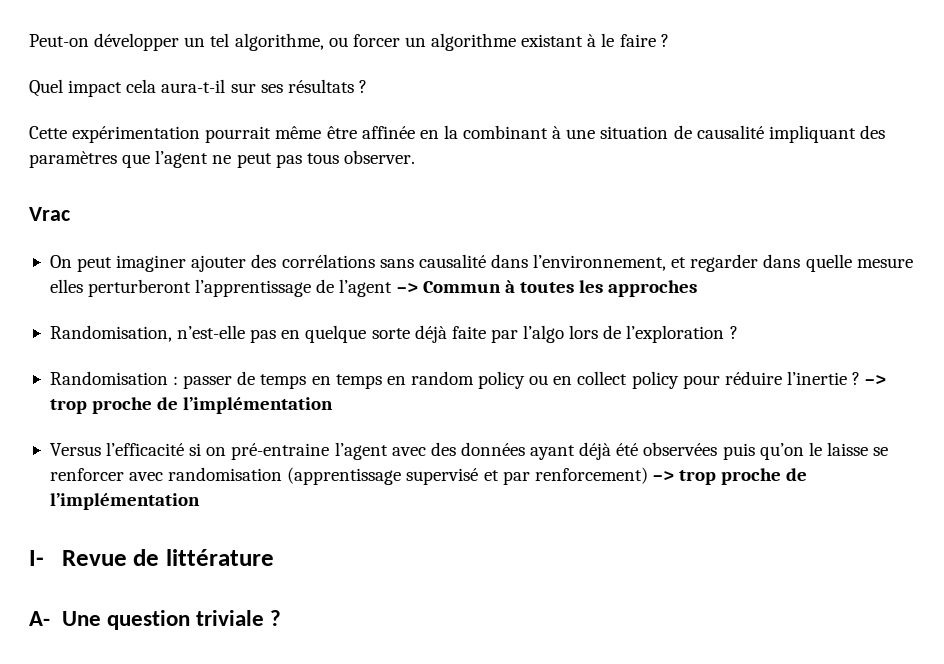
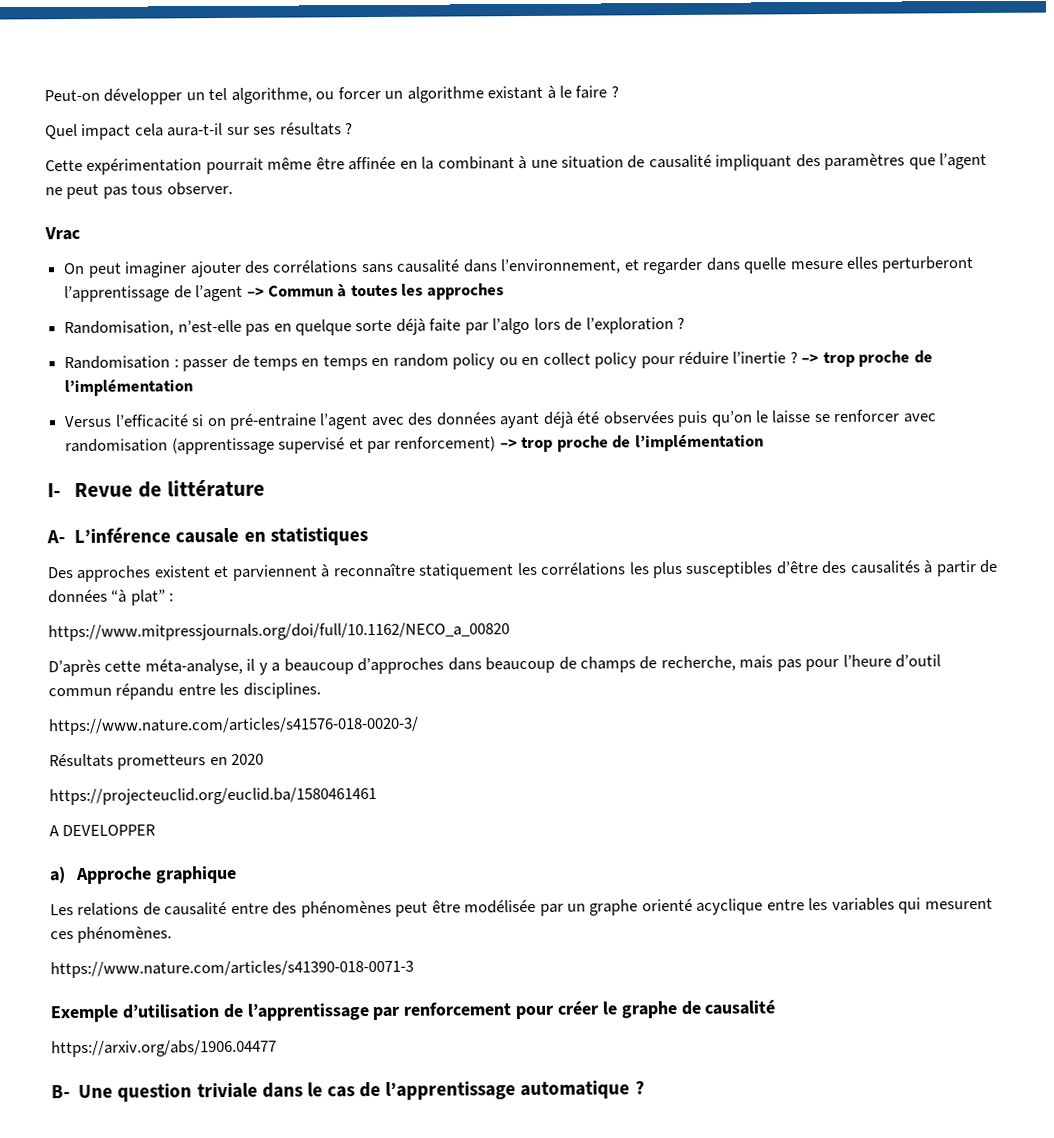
- A- Une question triviale ?
+ A- L’inférence causale en statistiques
+ Des approches existent et parviennent à reconnaître statiquement les corrélations les plus susceptibles d’être des causalités à partir de données “à plat” :
+ https://www.mitpressjournals.org/doi/full/10.1162/NECO_a_00820
+ D’après cette méta-analyse, il y a beaucoup d’approches dans beaucoup de champs de recherche, mais pas pour l’heure d’outil commun répandu entre les disciplines.
+ https://www.nature.com/articles/s41576-018-0020-3/
+ Résultats prometteurs en 2020
+ https://projecteuclid.org/euclid.ba/1580461461
+ A DEVELOPPER
+ a) Approche graphique
+ Les relations de causalité entre des phénomènes peut être modélisée par un graphe orienté acyclique entre les variables qui mesurent ces phénomènes.
+ https://www.nature.com/articles/s41390-018-0071-3
+ Exemple d’utilisation de l’apprentissage par renforcement pour créer le graphe de causalité
+ https://arxiv.org/abs/1906.04477
+ B- Une question triviale dans le cas de l’apprentissage automatique ?

